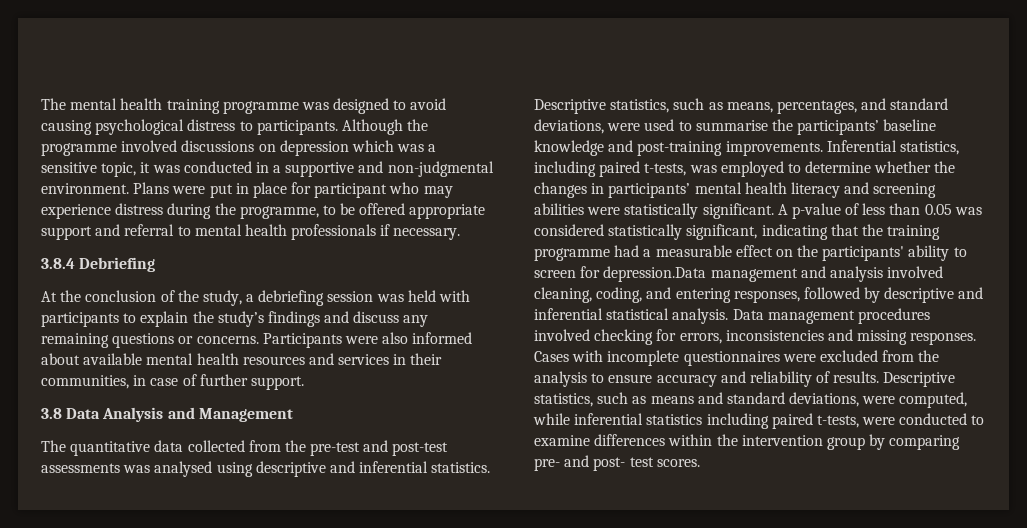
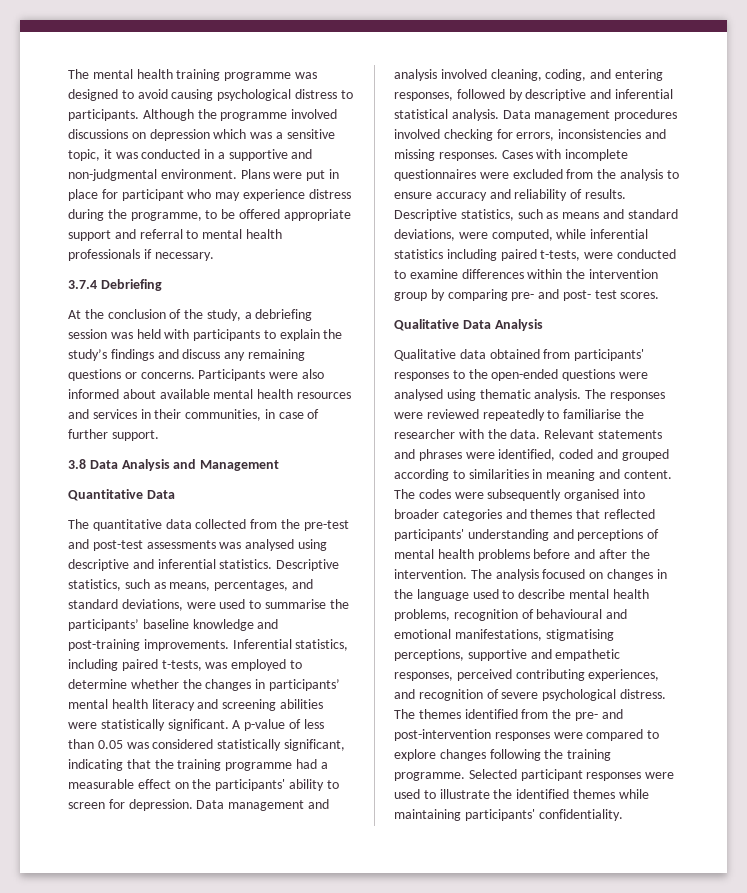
- 3.8.4 Debriefing
+ 3.7.4 Debriefing
+ Quantitative Data
- A p-value of less than 0.05 was considered statistically significant, indicating that the training programme had a measurable effect on the participants' ability to screen for depression.Data management and analysis involved cleaning, coding, and entering responses, followed by descriptive and inferential statistical analysis.
+ A p-value of less than 0.05 was considered statistically significant, indicating that the training programme had a measurable effect on the participants' ability to screen for depression. Data management and analysis involved cleaning, coding, and entering responses, followed by descriptive and inferential statistical analysis.
+ Qualitative Data Analysis
+ Qualitative data obtained from participants' responses to the open-ended questions were analysed using thematic analysis. The responses were reviewed repeatedly to familiarise the researcher with the data. Relevant statements and phrases were identified, coded and grouped according to similarities in meaning and content. The codes were subsequently organised into broader categories and themes that reflected participants' understanding and perceptions of mental health problems before and after the intervention. The analysis focused on changes in the language used to describe mental health problems, recognition of behavioural and emotional manifestations, stigmatising perceptions, supportive and empathetic responses, perceived contributing experiences, and recognition of severe psychological distress. The themes identified from the pre- and post-intervention responses were compared to explore changes following the training programme. Selected participant responses were used to illustrate the identified themes while maintaining participants' confidentiality.

